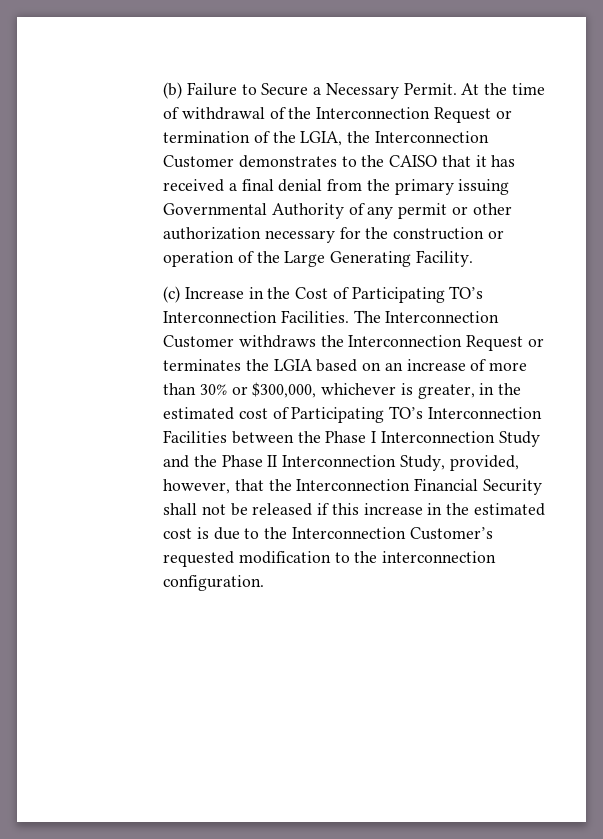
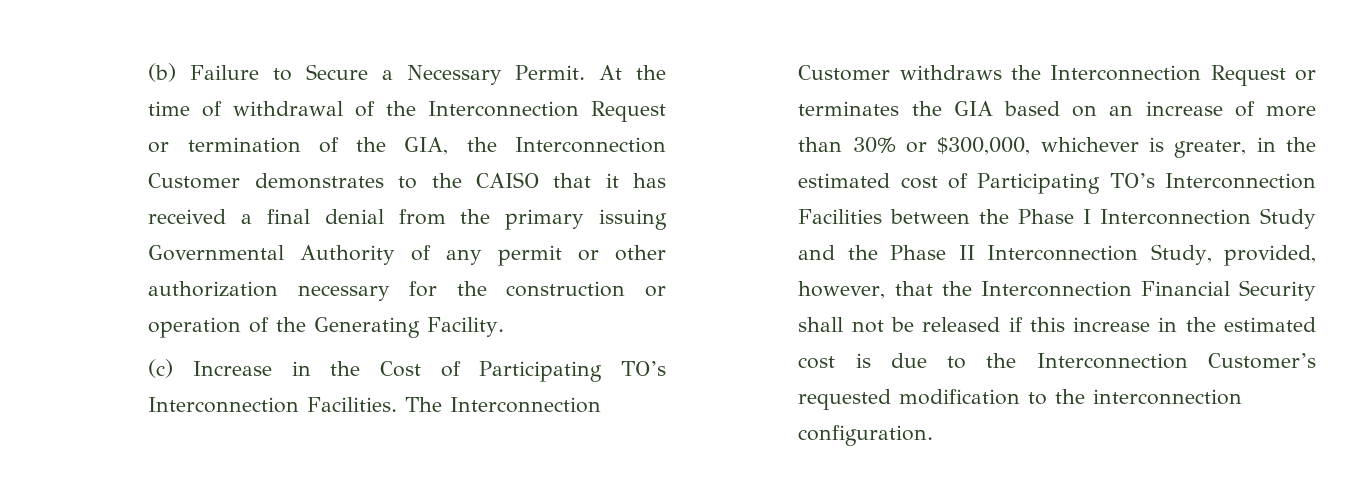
- At the time of withdrawal of the Interconnection Request or termination of the LGIA, the Interconnection Customer demonstrates to the CAISO that it has received a final denial from the primary issuing Governmental Authority of any permit or other authorization necessary for the construction or operation of the Large Generating Facility.
+ At the time of withdrawal of the Interconnection Request or termination of the GIA, the Interconnection Customer demonstrates to the CAISO that it has received a final denial from the primary issuing Governmental Authority of any permit or other authorization necessary for the construction or operation of the Generating Facility.
- The Interconnection Customer withdraws the Interconnection Request or terminates the LGIA based on an increase of more than 30% or $300,000, whichever is greater, in the estimated cost of Participating TO’s Interconnection Facilities between the Phase I Interconnection Study and the Phase II Interconnection Study, provided, however, that the Interconnection Financial Security shall not be released if this increase in the estimated cost is due to the Interconnection Customer’s requested modification to the interconnection configuration.
+ The Interconnection Customer withdraws the Interconnection Request or terminates the GIA based on an increase of more than 30% or $300,000, whichever is greater, in the estimated cost of Participating TO’s Interconnection Facilities between the Phase I Interconnection Study and the Phase II Interconnection Study, provided, however, that the Interconnection Financial Security shall not be released if this increase in the estimated cost is due to the Interconnection Customer’s requested modification to the interconnection configuration.

